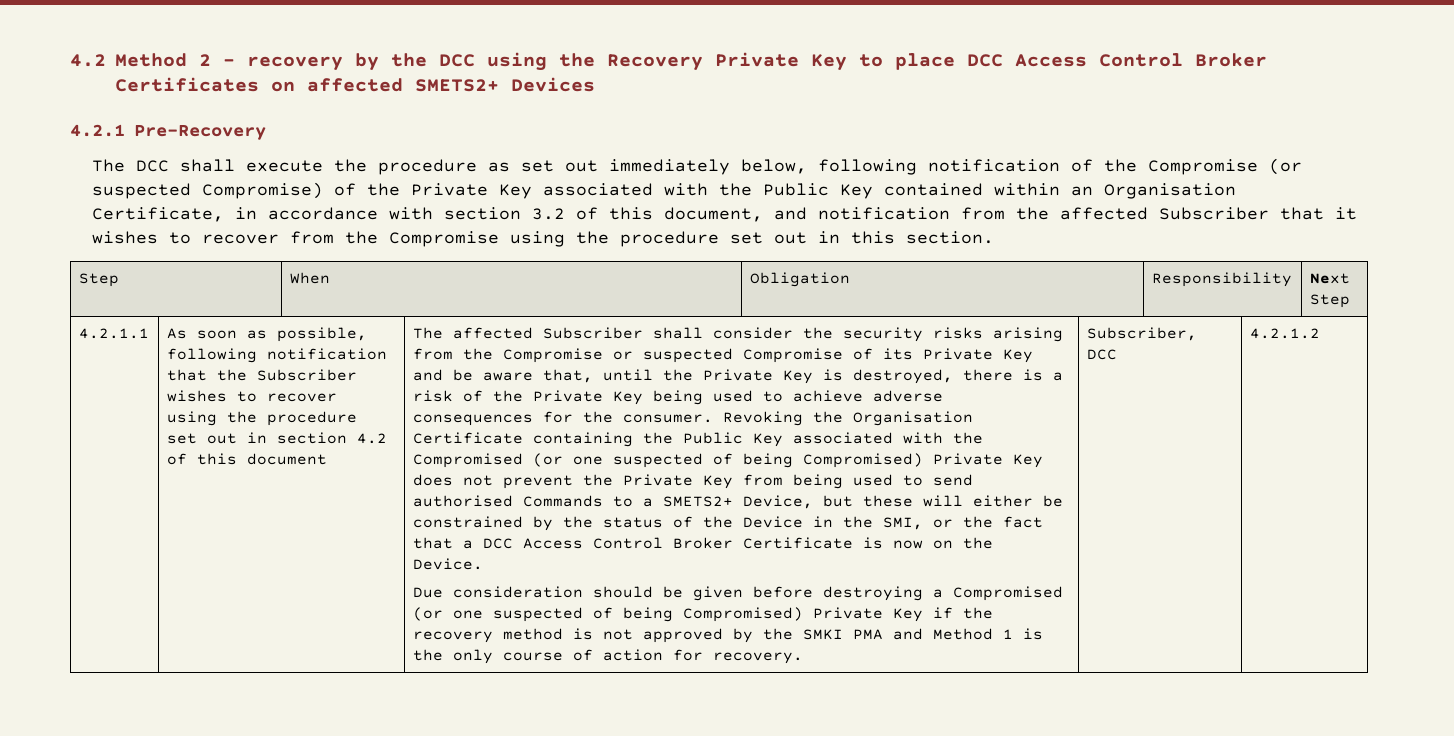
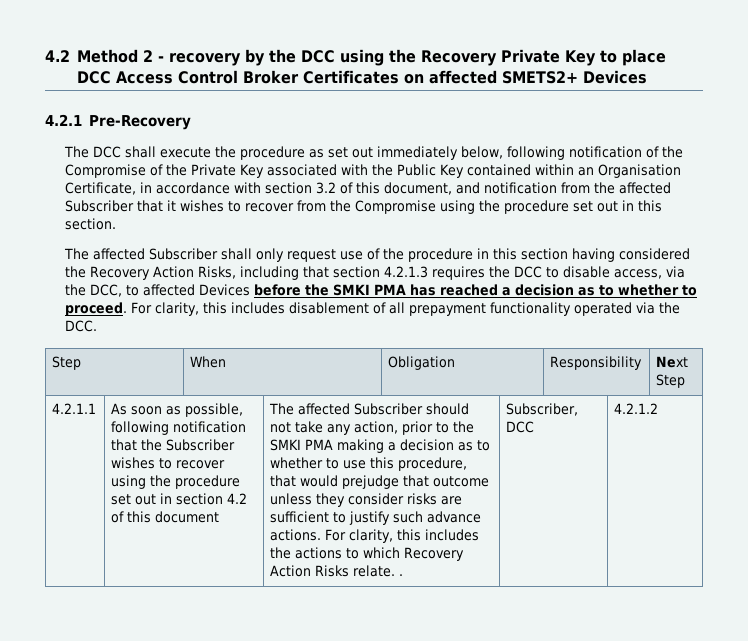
- The DCC shall execute the procedure as set out immediately below, following notification of the Compromise (or suspected Compromise) of the Private Key associated with the Public Key contained within an Organisation Certificate, in accordance with section 3.2 of this document, and notification from the affected Subscriber that it wishes to recover from the Compromise using the procedure set out in this section.
+ The DCC shall execute the procedure as set out immediately below, following notification of the Compromise of the Private Key associated with the Public Key contained within an Organisation Certificate, in accordance with section 3.2 of this document, and notification from the affected Subscriber that it wishes to recover from the Compromise using the procedure set out in this section.
+ The affected Subscriber shall only request use of the procedure in this section having considered the Recovery Action Risks, including that section 4.2.1.3 requires the DCC to disable access, via the DCC, to affected Devices before the SMKI PMA has reached a decision as to whether to proceed. For clarity, this includes disablement of all prepayment functionality operated via the DCC.
- The affected Subscriber shall consider the security risks arising from the Compromise or suspected Compromise of its Private Key and be aware that, until the Private Key is destroyed, there is a risk of the Private Key being used to achieve adverse consequences for the consumer. Revoking the Organisation Certificate containing the Public Key associated with the Compromised (or one suspected of being Compromised) Private Key does not prevent the Private Key from being used to send authorised Commands to a SMETS2+ Device, but these will either be constrained by the status of the Device in the SMI, or the fact that a DCC Access Control Broker Certificate is now on the Device.
- Due consideration should be given before destroying a Compromised (or one suspected of being Compromised) Private Key if the recovery method is not approved by the SMKI PMA and Method 1 is the only course of action for recovery.
+ The affected Subscriber should not take any action, prior to the SMKI PMA making a decision as to whether to use this procedure, that would prejudge that outcome unless they consider risks are sufficient to justify such advance actions. For clarity, this includes the actions to which Recovery Action Risks relate. .

